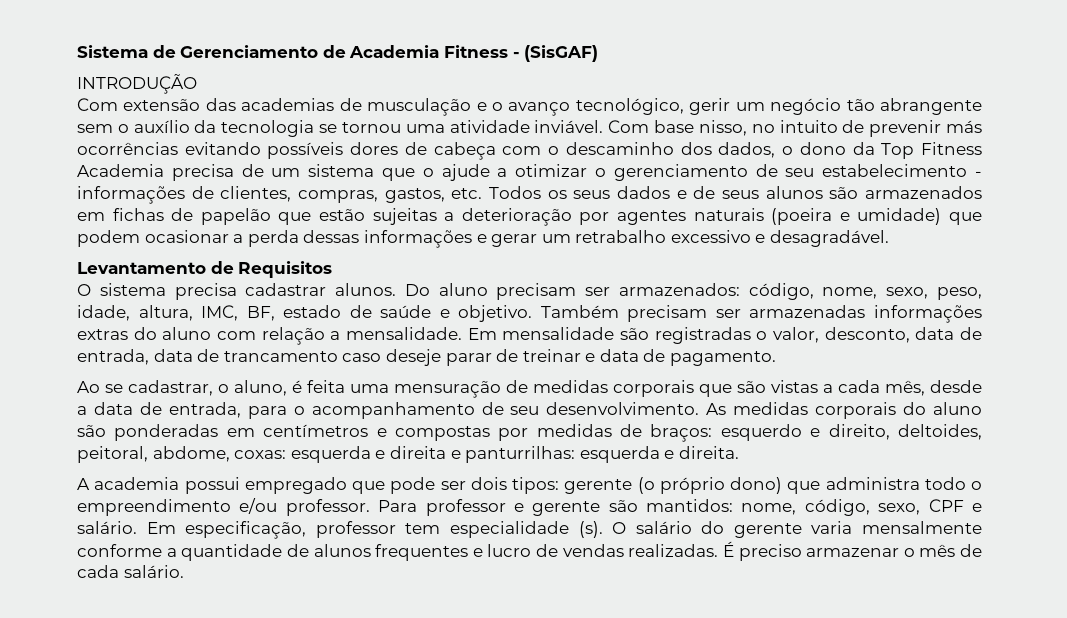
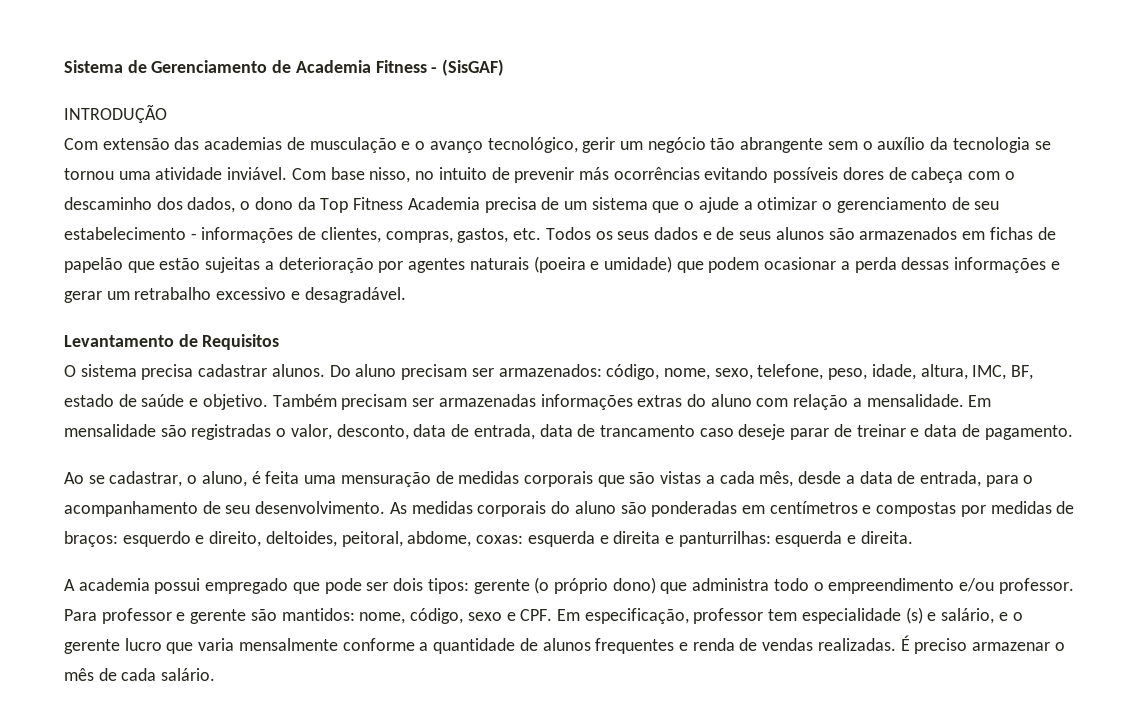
- Do aluno precisam ser armazenados: código, nome, sexo, peso, idade, altura, IMC, BF, estado de saúde e objetivo.
+ Do aluno precisam ser armazenados: código, nome, sexo, telefone, peso, idade, altura, IMC, BF, estado de saúde e objetivo.
- Para professor e gerente são mantidos: nome, código, sexo, CPF e salário. Em especificação, professor tem especialidade (s). O salário do gerente varia mensalmente conforme a quantidade de alunos frequentes e lucro de vendas realizadas.
+ Para professor e gerente são mantidos: nome, código, sexo e CPF. Em especificação, professor tem especialidade (s) e salário, e o gerente lucro que varia mensalmente conforme a quantidade de alunos frequentes e renda de vendas realizadas.

